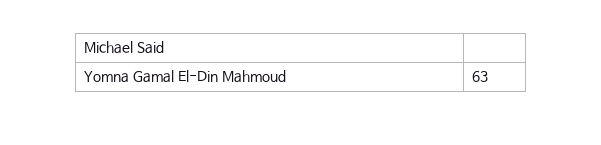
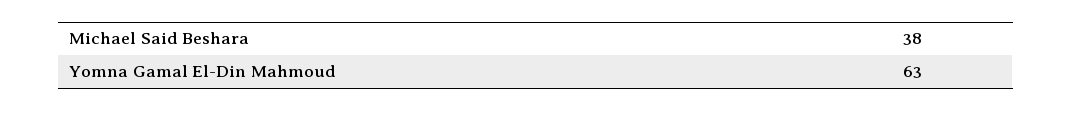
- Michael Said |
+ Michael Said Beshara | 38

